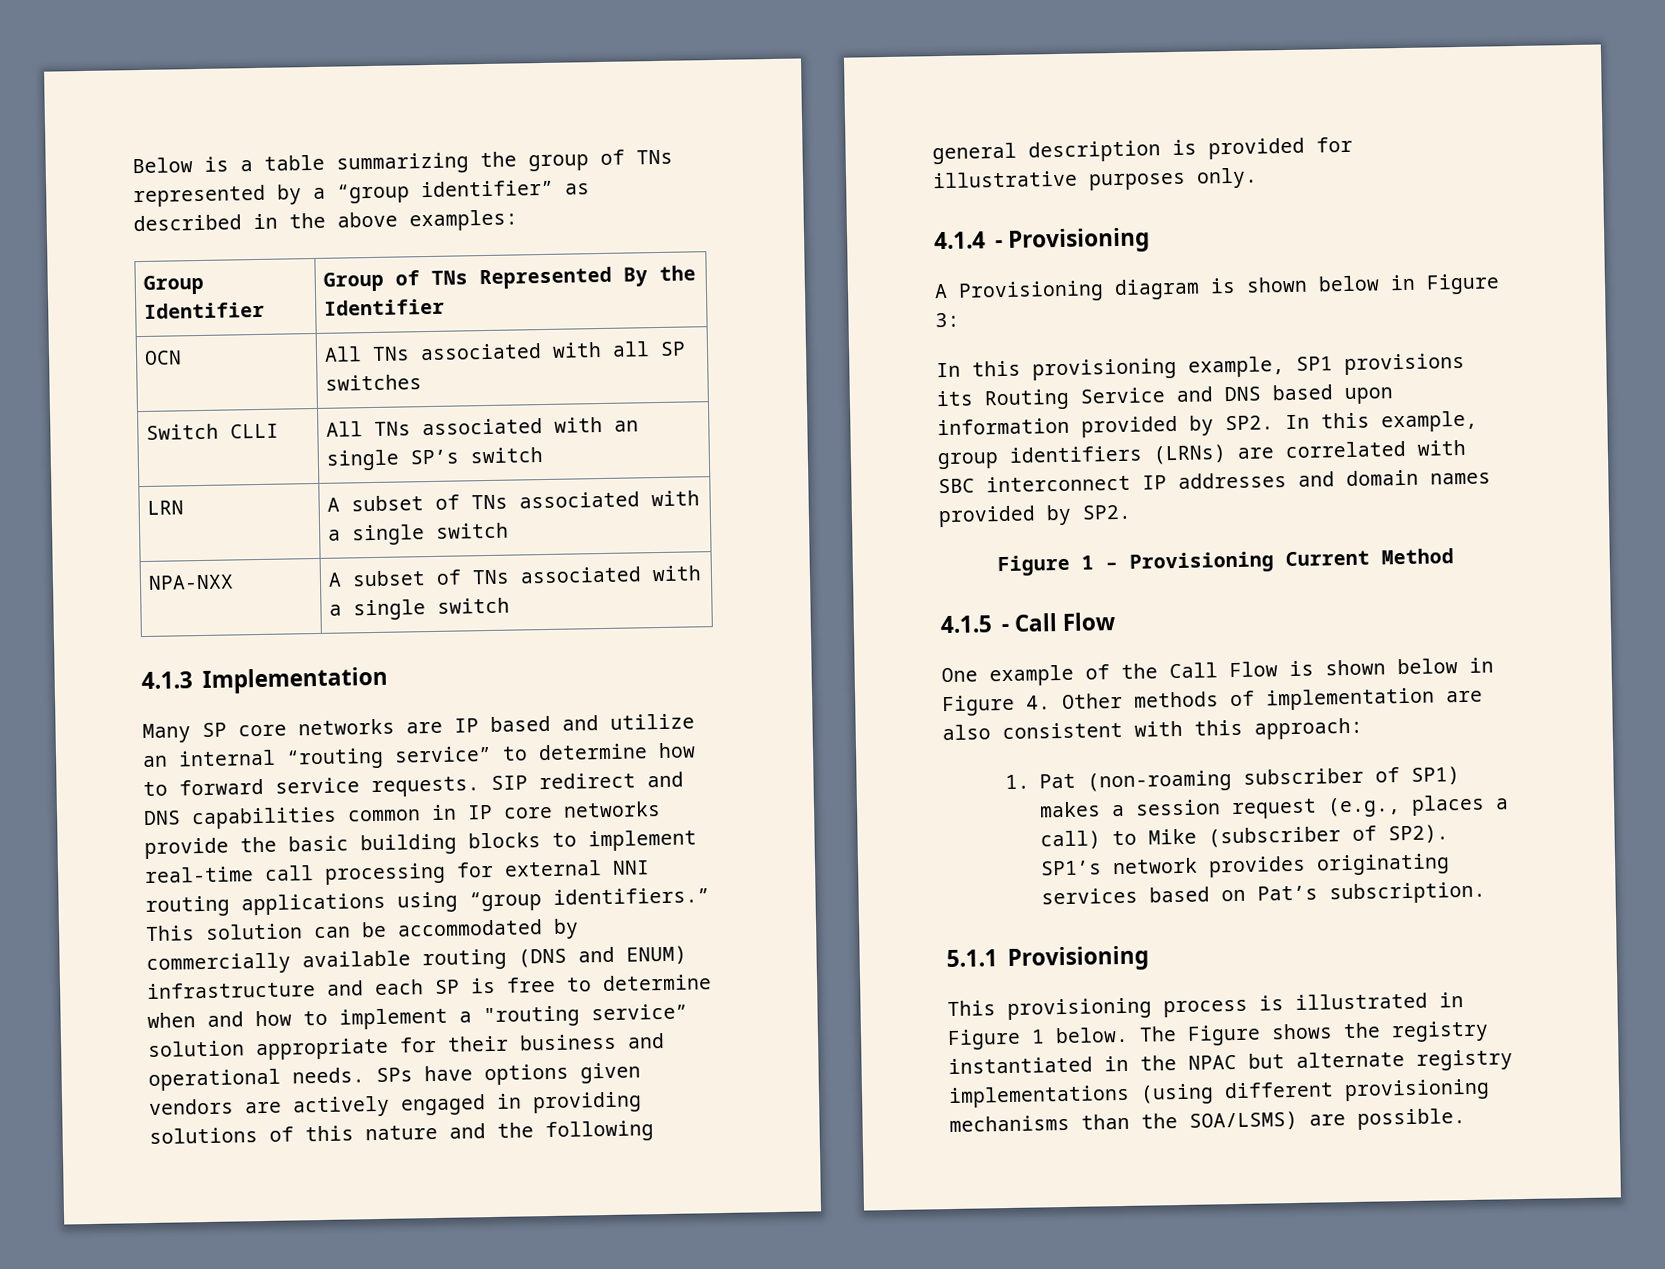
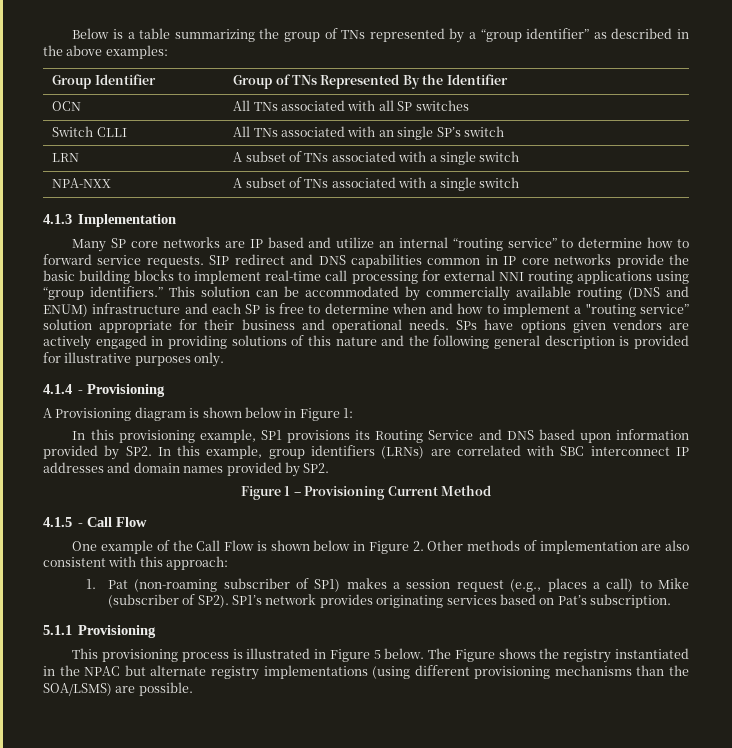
- A Provisioning diagram is shown below in Figure 3:
+ A Provisioning diagram is shown below in Figure 1:
- One example of the Call Flow is shown below in Figure 4. Other methods of implementation are also consistent with this approach:
+ One example of the Call Flow is shown below in Figure 2. Other methods of implementation are also consistent with this approach:
- This provisioning process is illustrated in Figure 1 below.
+ This provisioning process is illustrated in Figure 5 below.

